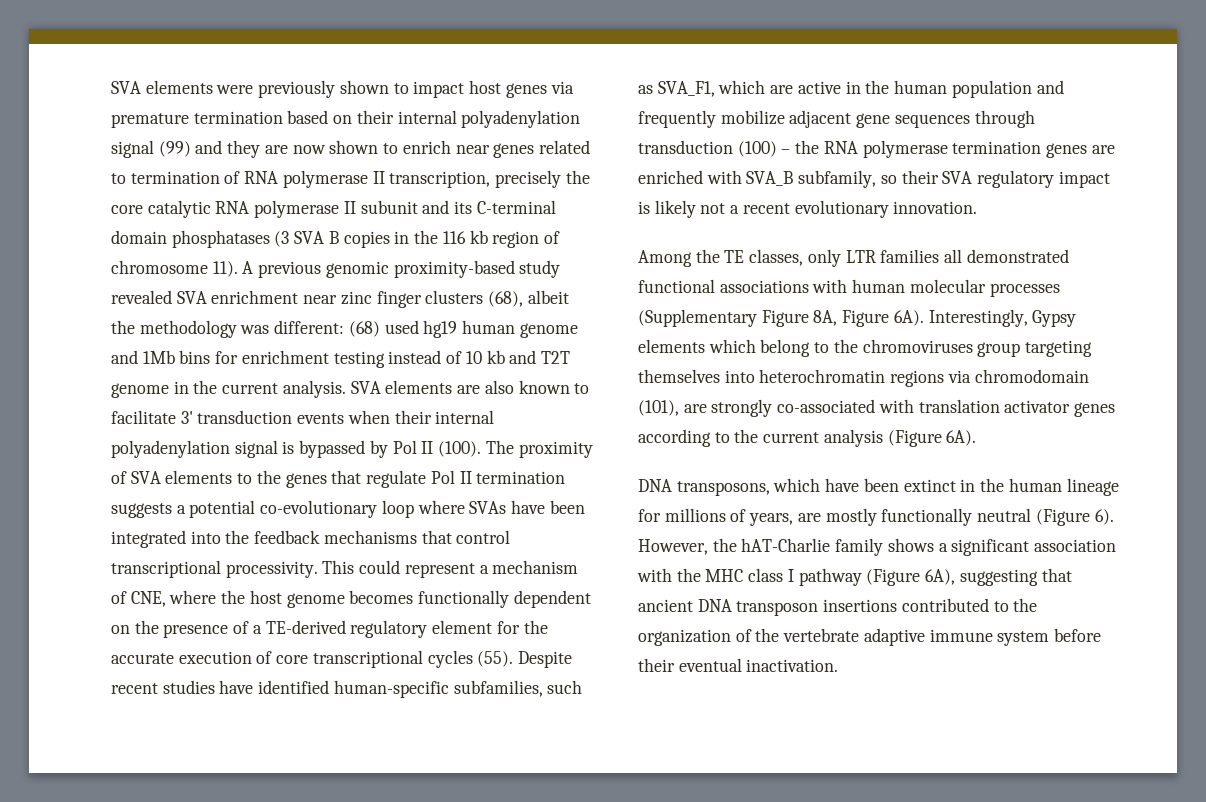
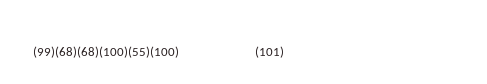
- SVA elements were previously shown to impact host genes via premature termination based on their internal polyadenylation signal (99) and they are now shown to enrich near genes related to termination of RNA polymerase II transcription, precisely the core catalytic RNA polymerase II subunit and its C-terminal domain phosphatases (3 SVA B copies in the 116 kb region of chromosome 11). A previous genomic proximity-based study revealed SVA enrichment near zinc finger clusters (68), albeit the methodology was different: (68) used hg19 human genome and 1Mb bins for enrichment testing instead of 10 kb and T2T genome in the current analysis. SVA elements are also known to facilitate 3' transduction events when their internal polyadenylation signal is bypassed by Pol II (100). The proximity of SVA elements to the genes that regulate Pol II termination suggests a potential co-evolutionary loop where SVAs have been integrated into the feedback mechanisms that control transcriptional processivity. This could represent a mechanism of CNE, where the host genome becomes functionally dependent on the presence of a TE-derived regulatory element for the accurate execution of core transcriptional cycles (55). Despite recent studies have identified human-specific subfamilies, such as SVA_F1, which are active in the human population and frequently mobilize adjacent gene sequences through transduction (100) – the RNA polymerase termination genes are enriched with SVA_B subfamily, so their SVA regulatory impact is likely not a recent evolutionary innovation.
- Among the TE classes, only LTR families all demonstrated functional associations with human molecular processes (Supplementary Figure 8A, Figure 6A). Interestingly, Gypsy elements which belong to the chromoviruses group targeting themselves into heterochromatin regions via chromodomain (101), are strongly co-associated with translation activator genes according to the current analysis (Figure 6A).
- DNA transposons, which have been extinct in the human lineage for millions of years, are mostly functionally neutral (Figure 6). However, the hAT-Charlie family shows a significant association with the MHC class I pathway (Figure 6A), suggesting that ancient DNA transposon insertions contributed to the organization of the vertebrate adaptive immune system before their eventual inactivation.
+ (99)(68)(68)(100)(55)(100)
+ (101)

